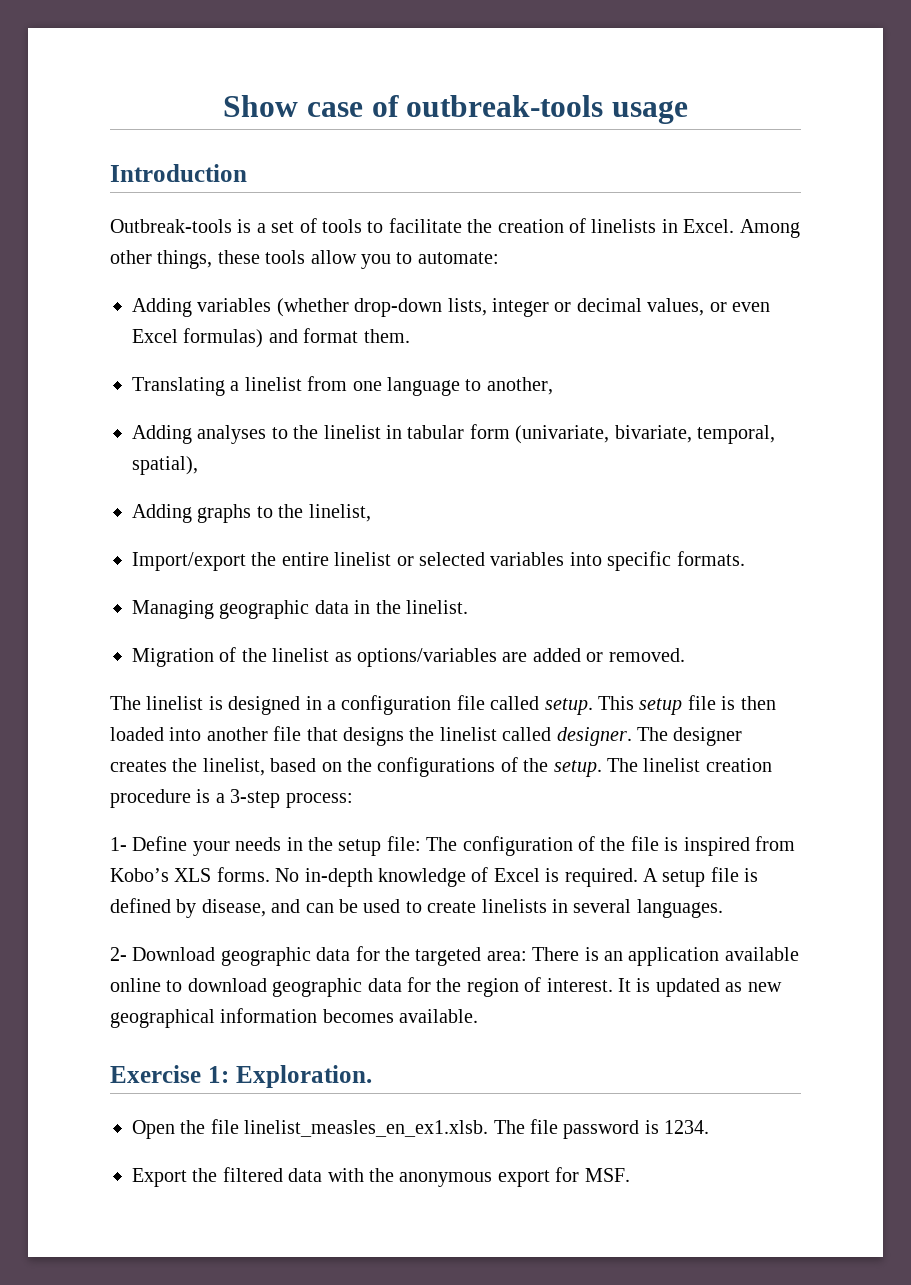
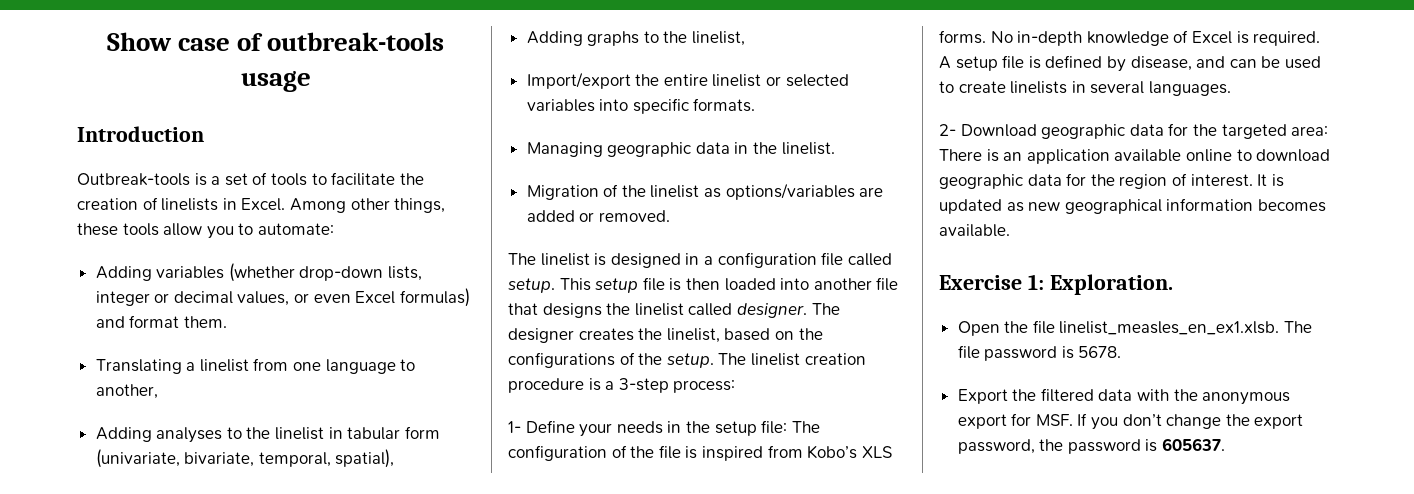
- Open the file linelist_measles_en_ex1.xlsb. The file password is 1234.
+ Open the file linelist_measles_en_ex1.xlsb. The file password is 5678.
- Export the filtered data with the anonymous export for MSF.
+ Export the filtered data with the anonymous export for MSF. If you don’t change the export password, the password is 605637.

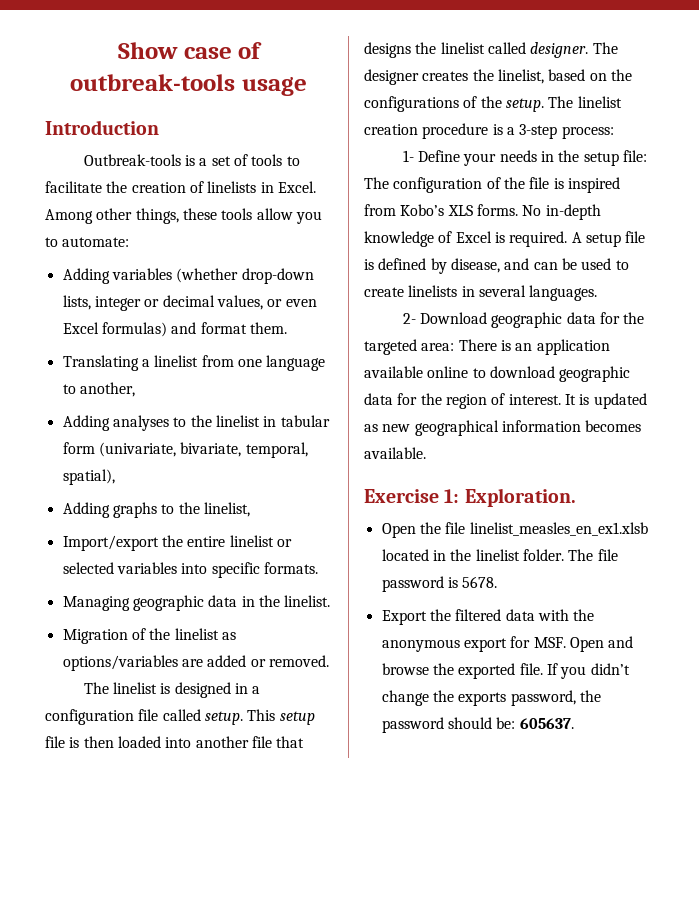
- Open the file linelist_measles_en_ex1.xlsb. The file password is 5678.
+ Open the file linelist_measles_en_ex1.xlsb located in the linelist folder. The file password is 5678.
- Export the filtered data with the anonymous export for MSF. If you don’t change the export password, the password is 605637.
+ Export the filtered data with the anonymous export for MSF. Open and browse the exported file. If you didn’t change the exports password, the password should be: 605637.

